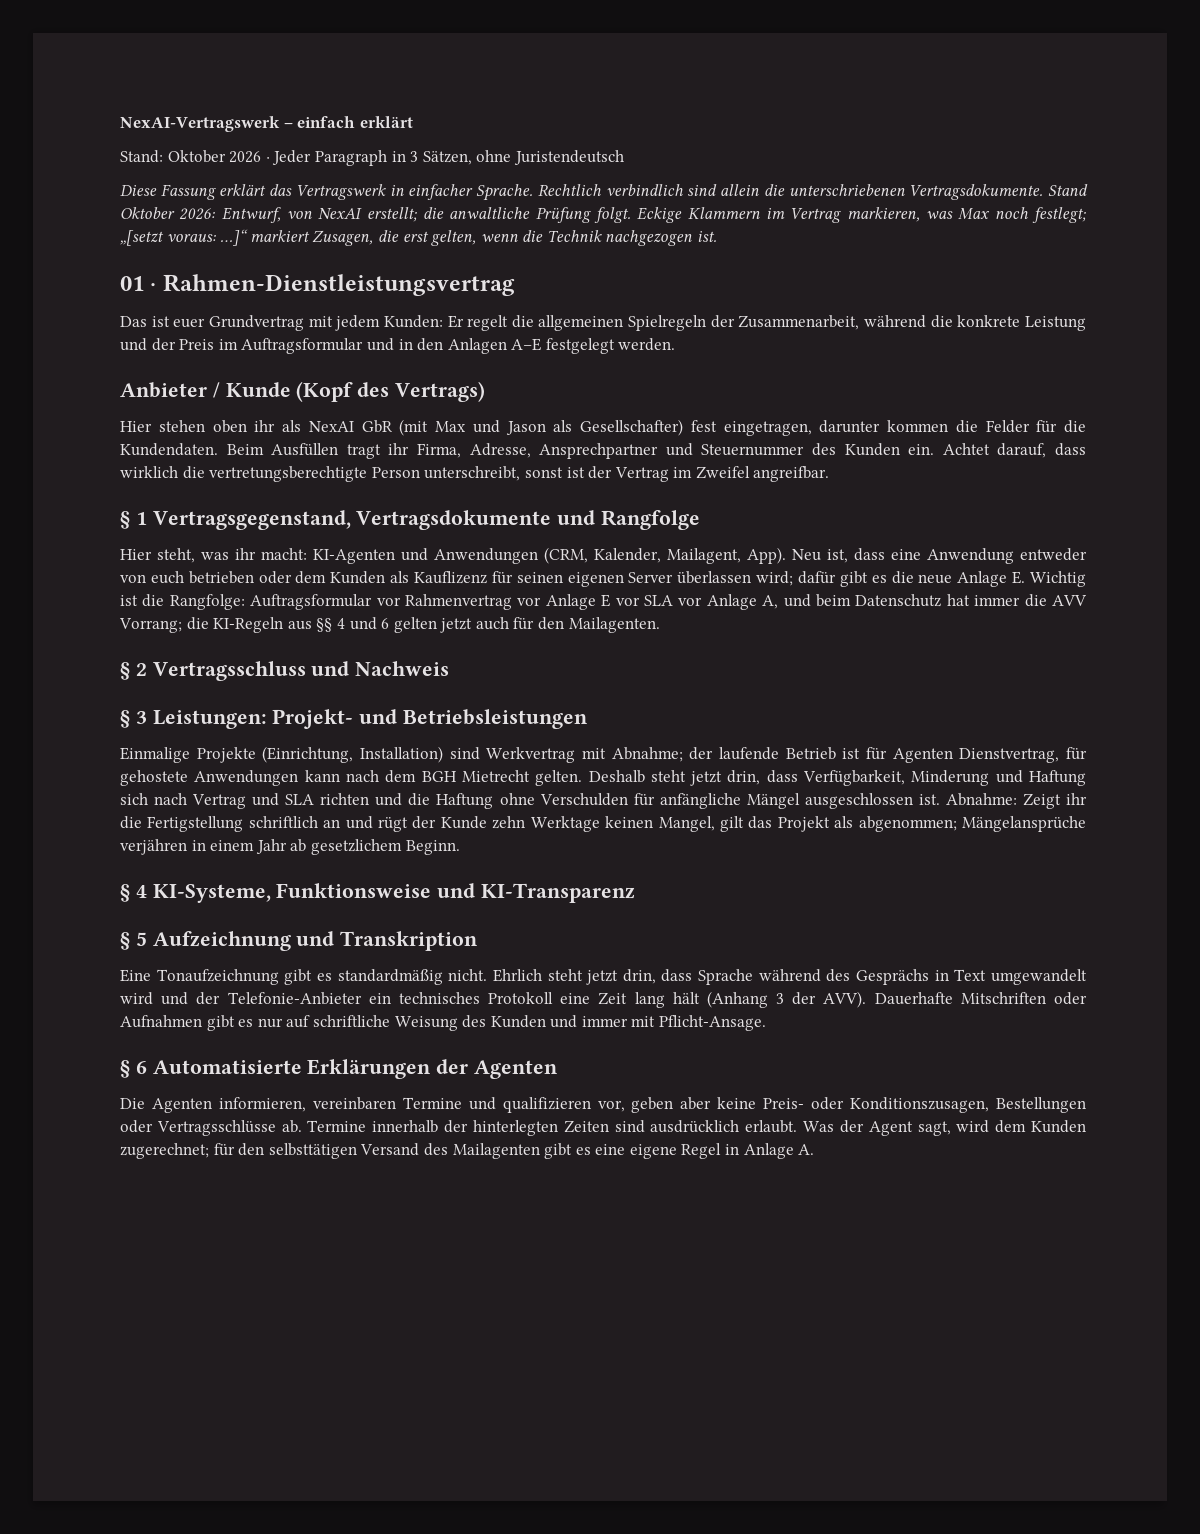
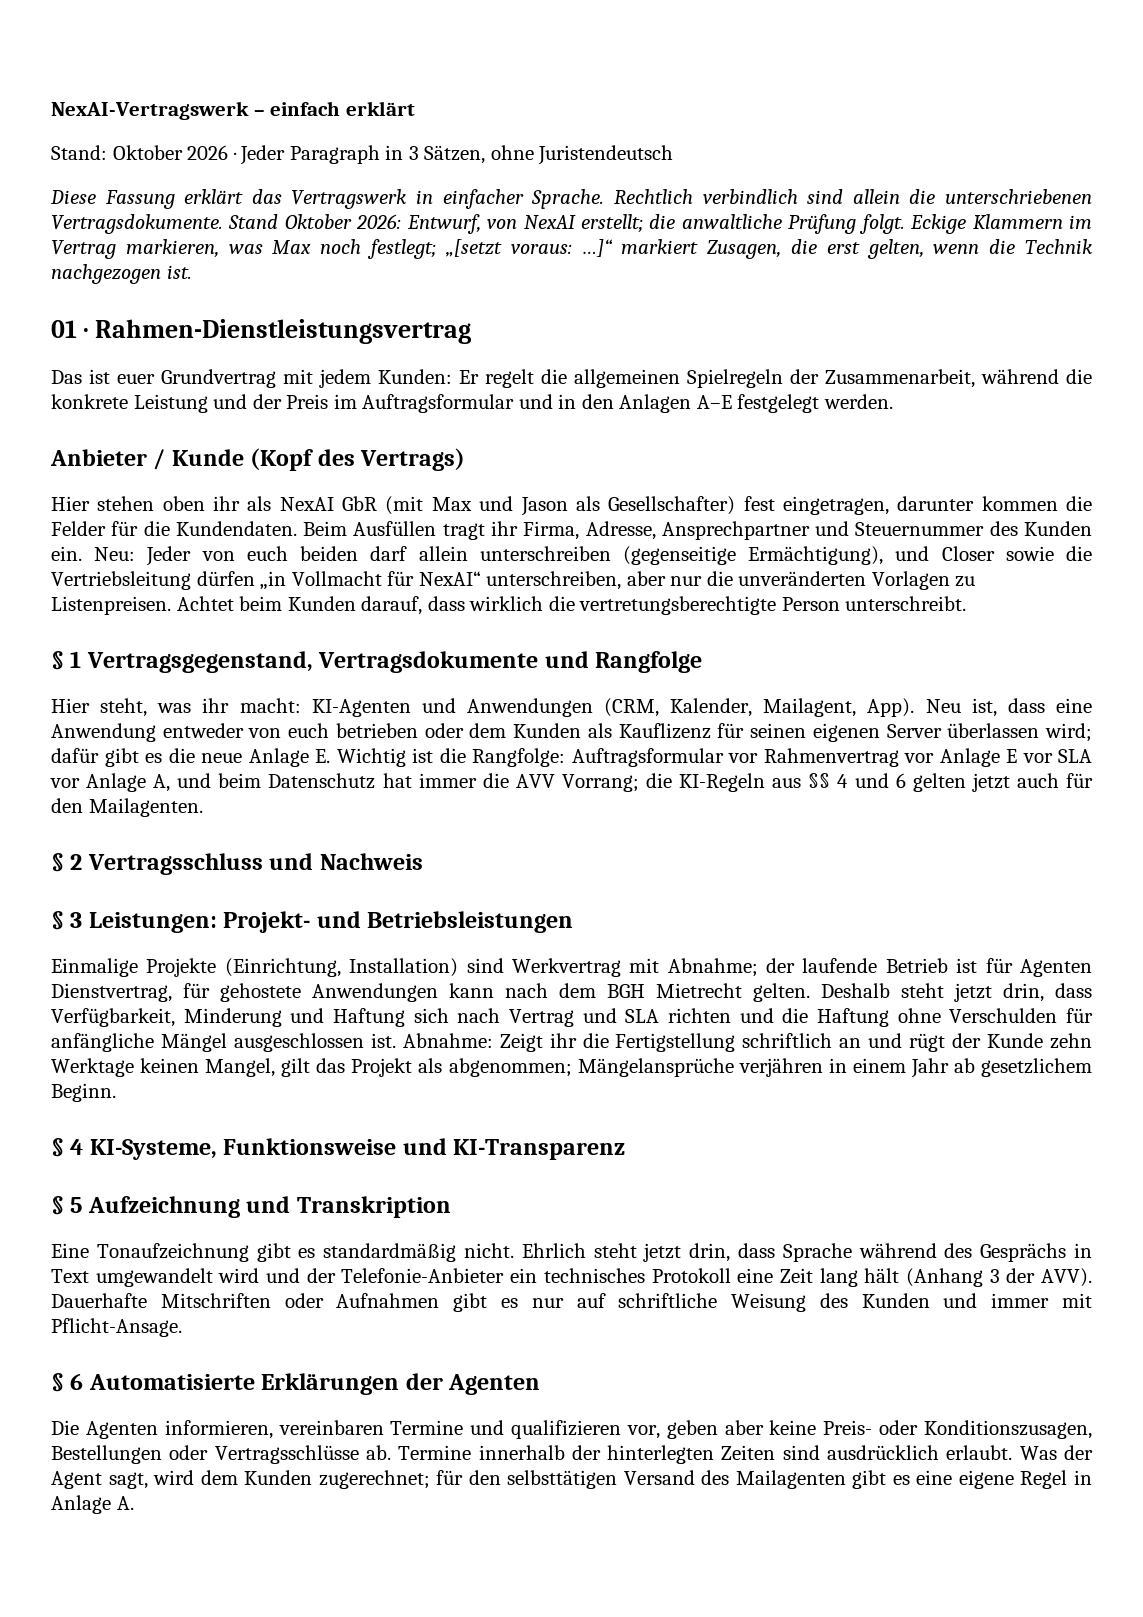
- Achtet darauf, dass wirklich die vertretungsberechtigte Person unterschreibt, sonst ist der Vertrag im Zweifel angreifbar.
+ Neu: Jeder von euch beiden darf allein unterschreiben (gegenseitige Ermächtigung), und Closer sowie die Vertriebsleitung dürfen „in Vollmacht für NexAI“ unterschreiben, aber nur die unveränderten Vorlagen zu Listenpreisen. Achtet beim Kunden darauf, dass wirklich die vertretungsberechtigte Person unterschreibt.

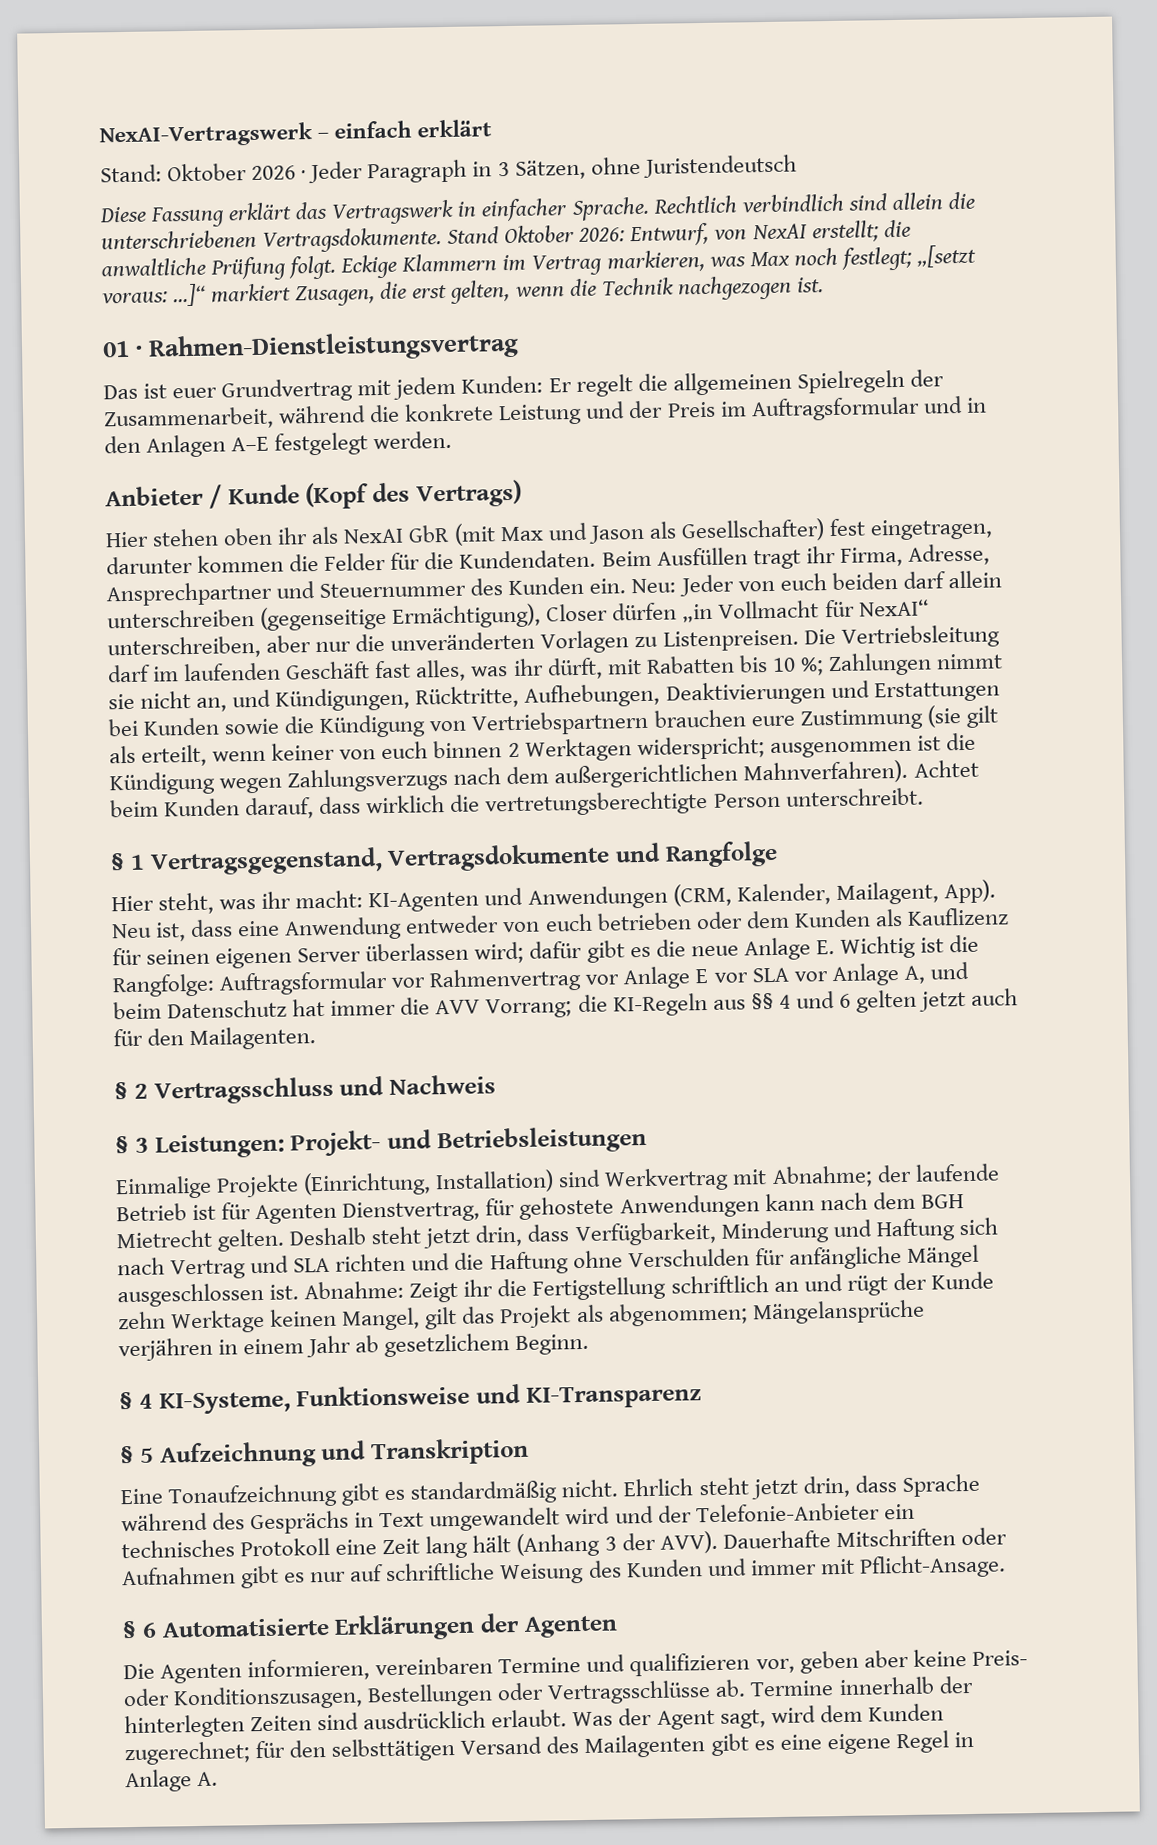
- Neu: Jeder von euch beiden darf allein unterschreiben (gegenseitige Ermächtigung), und Closer sowie die Vertriebsleitung dürfen „in Vollmacht für NexAI“ unterschreiben, aber nur die unveränderten Vorlagen zu Listenpreisen.
+ Neu: Jeder von euch beiden darf allein unterschreiben (gegenseitige Ermächtigung), Closer dürfen „in Vollmacht für NexAI“ unterschreiben, aber nur die unveränderten Vorlagen zu Listenpreisen.
+ Die Vertriebsleitung darf im laufenden Geschäft fast alles, was ihr dürft, mit Rabatten bis 10 %; Zahlungen nimmt sie nicht an, und Kündigungen, Rücktritte, Aufhebungen, Deaktivierungen und Erstattungen bei Kunden sowie die Kündigung von Vertriebspartnern brauchen eure Zustimmung (sie gilt als erteilt, wenn keiner von euch binnen 2 Werktagen widerspricht; ausgenommen ist die Kündigung wegen Zahlungsverzugs nach dem außergerichtlichen Mahnverfahren).

